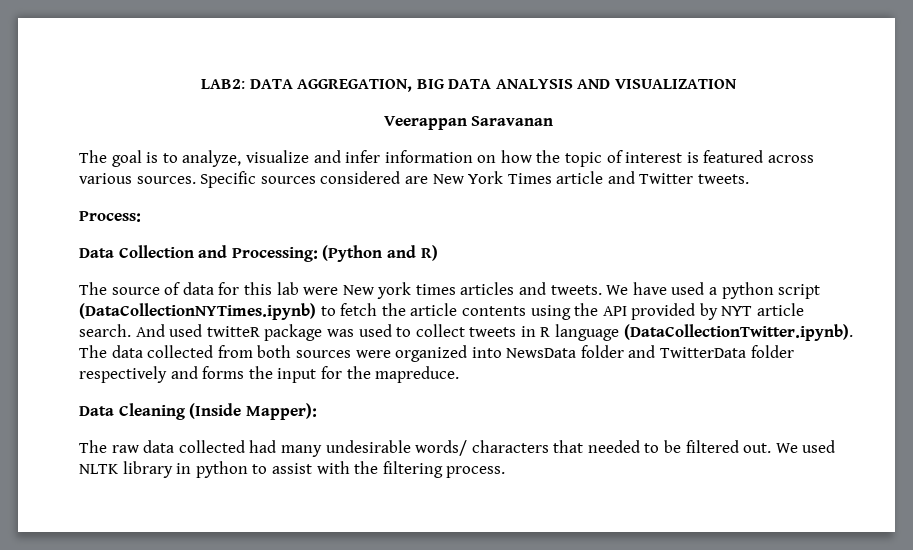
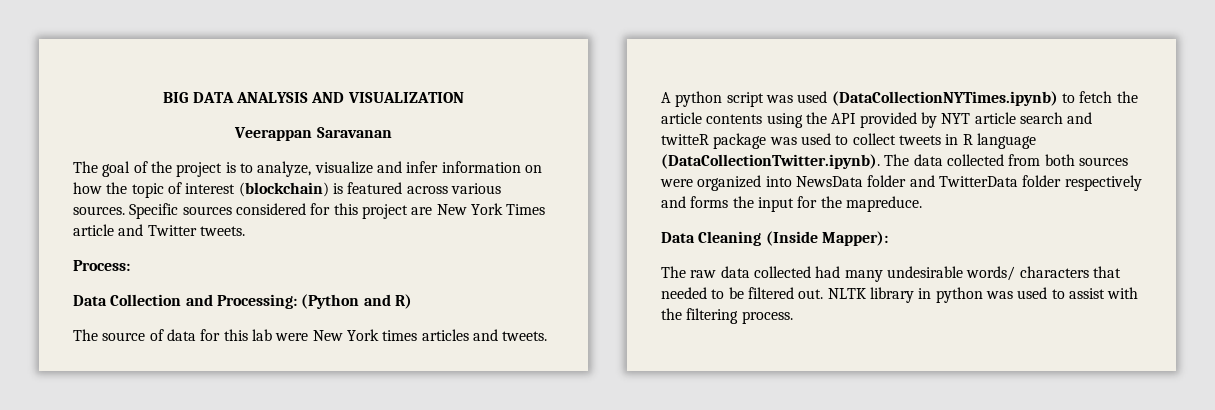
- LAB2: DATA AGGREGATION, BIG DATA ANALYSIS AND VISUALIZATION
+ BIG DATA ANALYSIS AND VISUALIZATION
- The goal is to analyze, visualize and infer information on how the topic of interest is featured across various sources.
+ The goal of the project is to analyze, visualize and infer information on how the topic of interest (blockchain) is featured across various sources.
- Specific sources considered are New York Times article and Twitter tweets.
+ Specific sources considered for this project are New York Times article and Twitter tweets.
- The source of data for this lab were New york times articles and tweets.
+ The source of data for this lab were New York times articles and tweets.
- We have used a python script (DataCollectionNYTimes.ipynb) to fetch the article contents using the API provided by NYT article search. And used twitteR package was used to collect tweets in R language (DataCollectionTwitter.ipynb). The data collected from both sources were organized into NewsData folder and TwitterData folder respectively and forms the input for the mapreduce.
+ A python script was used (DataCollectionNYTimes.ipynb) to fetch the article contents using the API provided by NYT article search and twitteR package was used to collect tweets in R language (DataCollectionTwitter.ipynb). The data collected from both sources were organized into NewsData folder and TwitterData folder respectively and forms the input for the mapreduce.
- We used NLTK library in python to assist with the filtering process.
+ NLTK library in python was used to assist with the filtering process.

